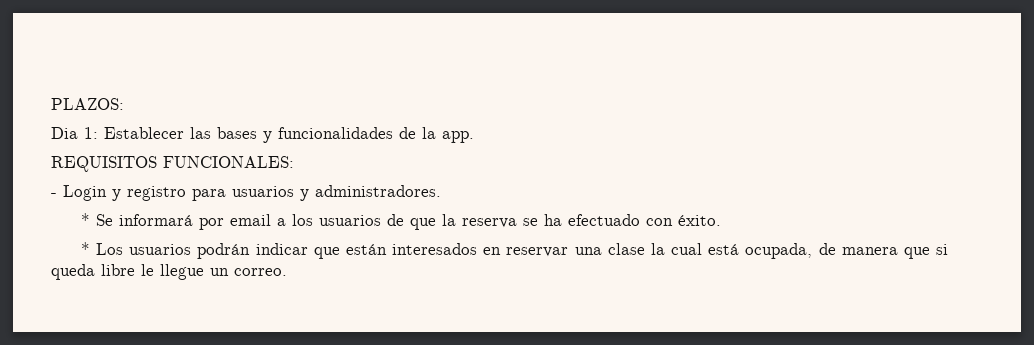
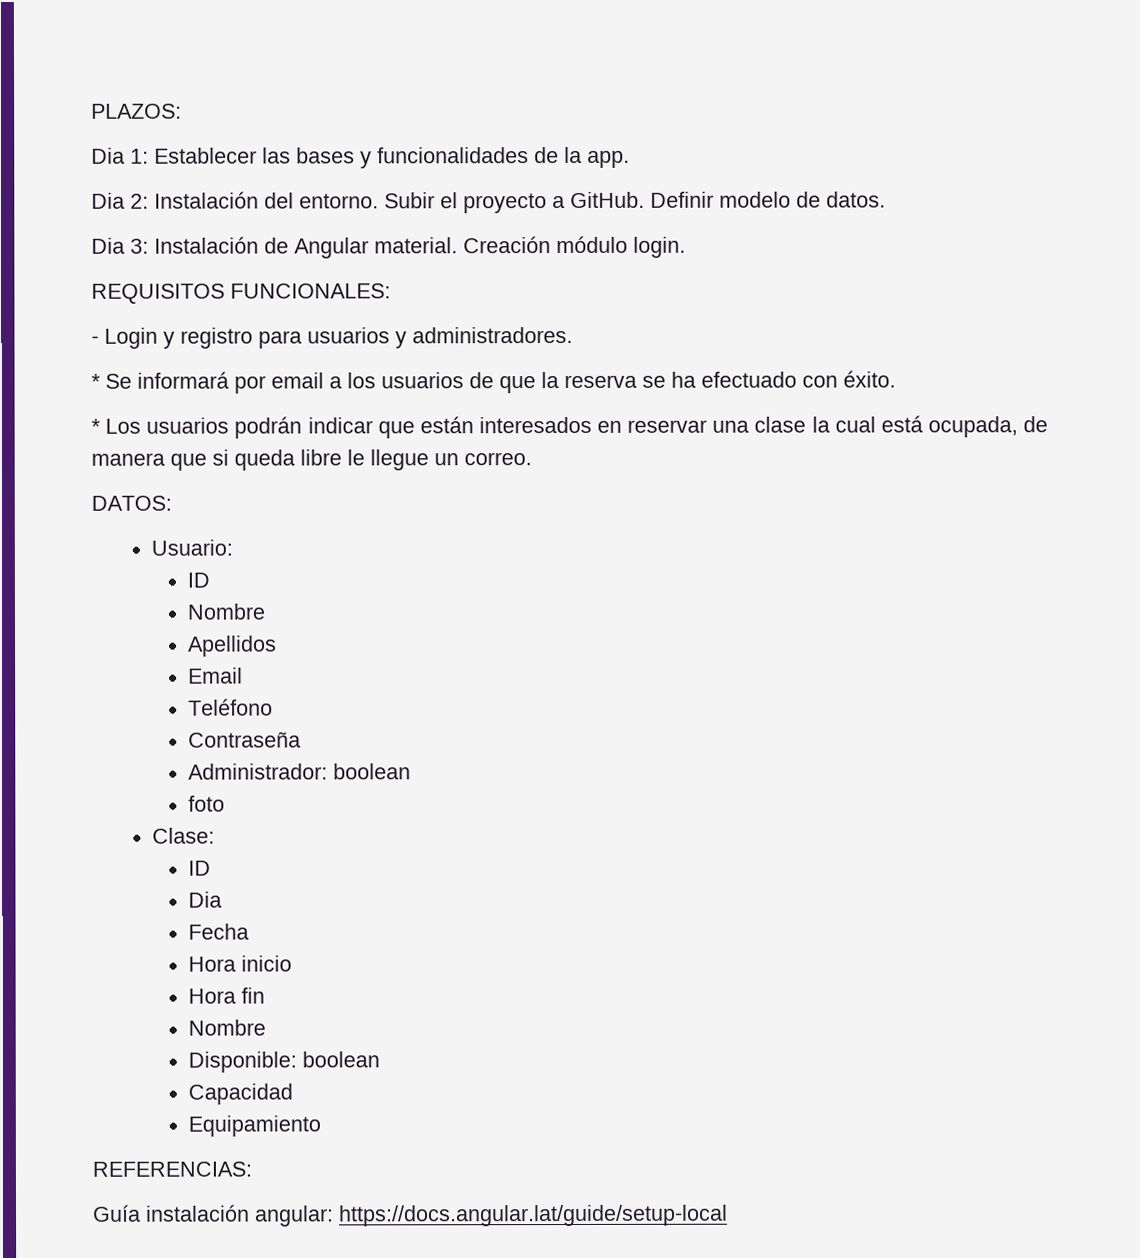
+ Dia 2: Instalación del entorno. Subir el proyecto a GitHub. Definir modelo de datos.
+ Dia 3: Instalación de Angular material. Creación módulo login.
+ DATOS:
+ Usuario:
+ ID
+ Nombre
+ Apellidos
+ Email
+ Teléfono
+ Contraseña
+ Administrador: boolean
+ foto
+ Clase:
+ ID
+ Dia
+ Fecha
+ Hora inicio
+ Hora fin
+ Nombre
+ Disponible: boolean
+ Capacidad
+ Equipamiento
+ REFERENCIAS:
+ Guía instalación angular: https://docs.angular.lat/guide/setup-local

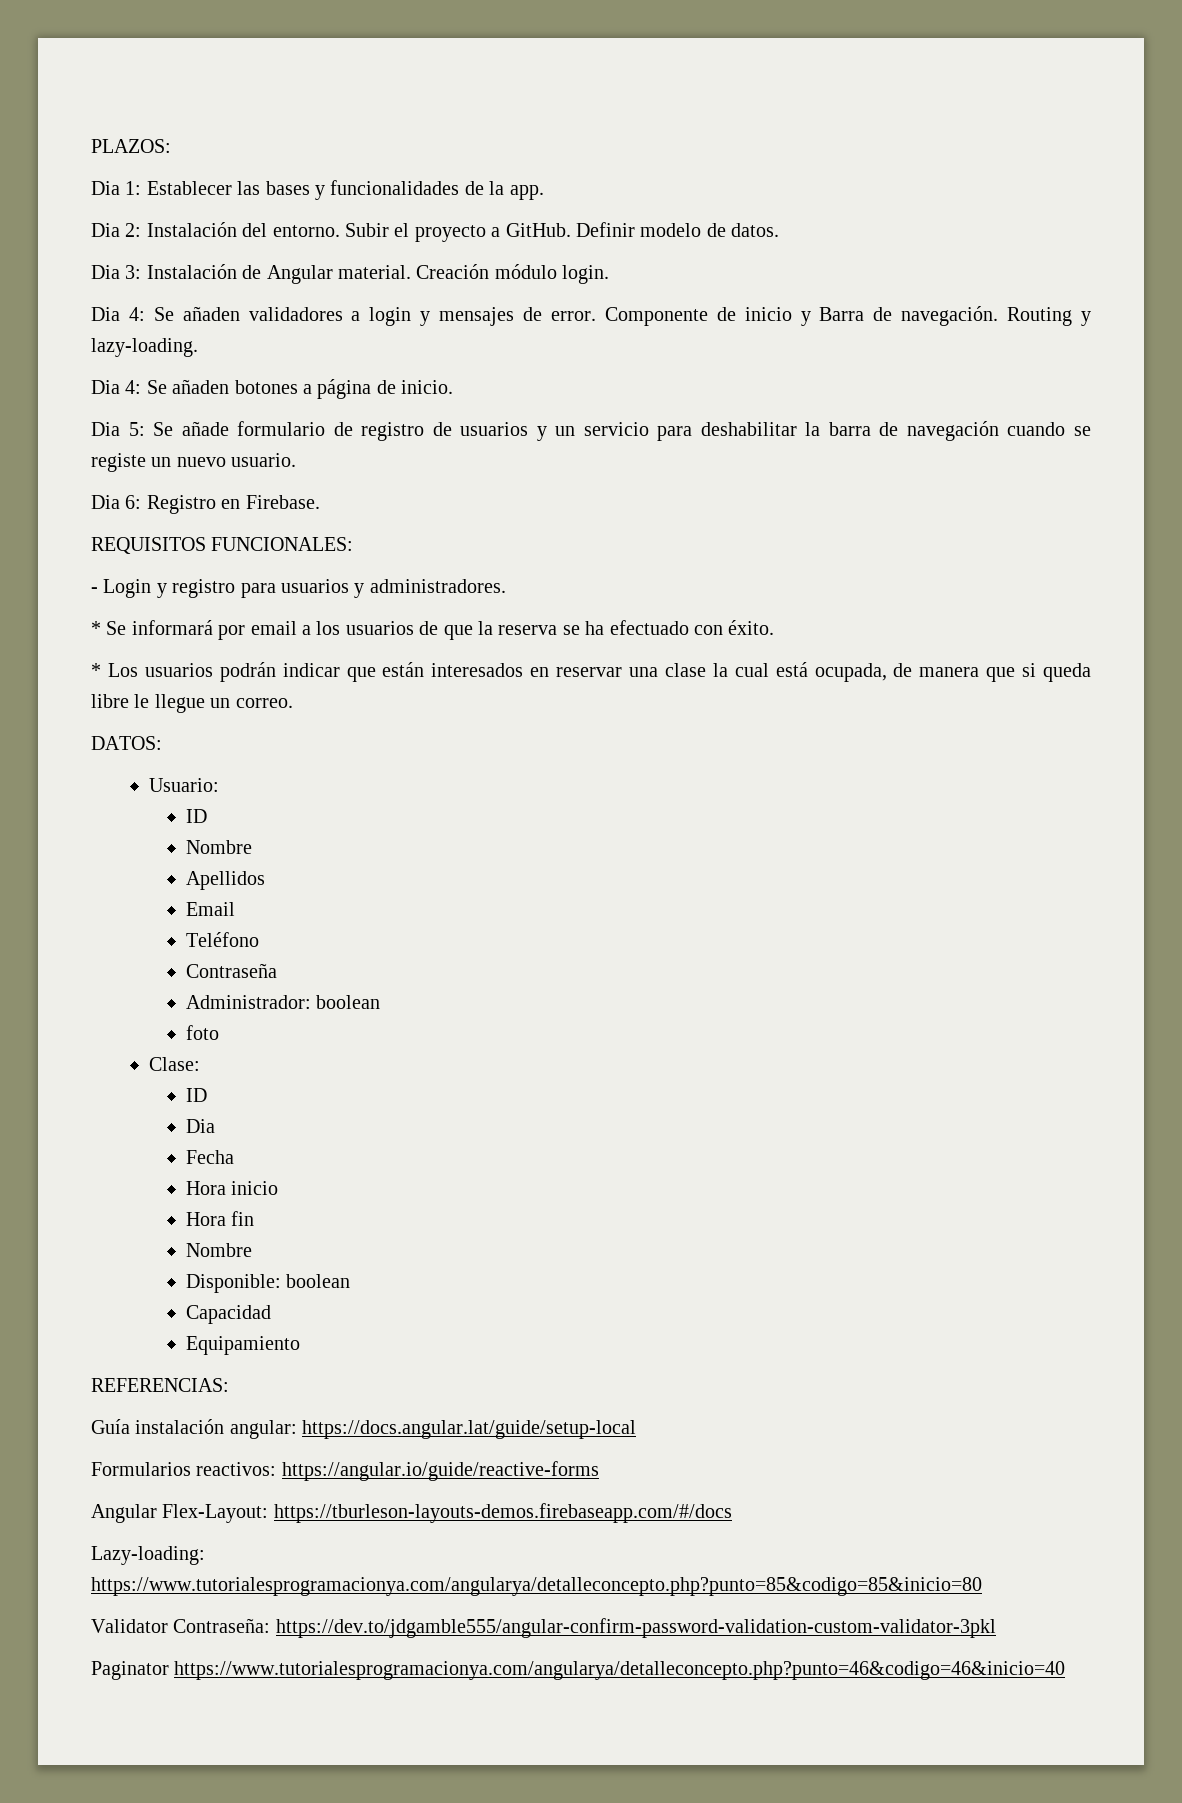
+ Dia 4: Se añaden validadores a login y mensajes de error. Componente de inicio y Barra de navegación. Routing y lazy-loading.
+ Dia 4: Se añaden botones a página de inicio.
+ Dia 5: Se añade formulario de registro de usuarios y un servicio para deshabilitar la barra de navegación cuando se registe un nuevo usuario.
+ Dia 6: Registro en Firebase.
+ Formularios reactivos: https://angular.io/guide/reactive-forms
+ Angular Flex-Layout: https://tburleson-layouts-demos.firebaseapp.com/#/docs
+ Lazy-loading: https://www.tutorialesprogramacionya.com/angularya/detalleconcepto.php?punto=85&codigo=85&inicio=80
+ Validator Contraseña: https://dev.to/jdgamble555/angular-confirm-password-validation-custom-validator-3pkl
+ Paginator https://www.tutorialesprogramacionya.com/angularya/detalleconcepto.php?punto=46&codigo=46&inicio=40

